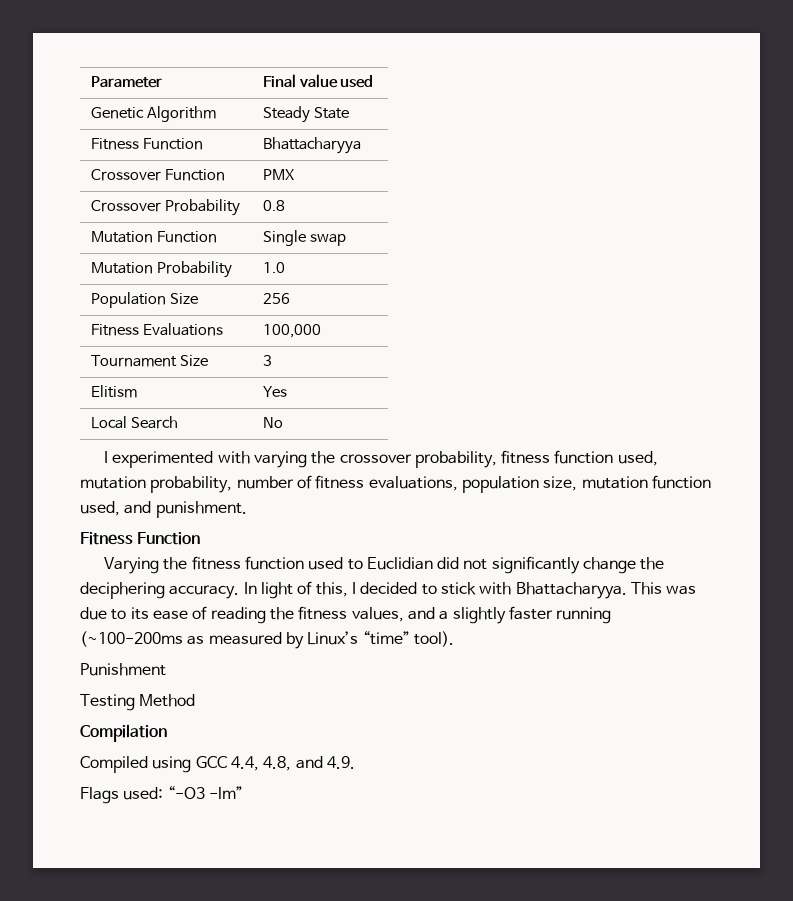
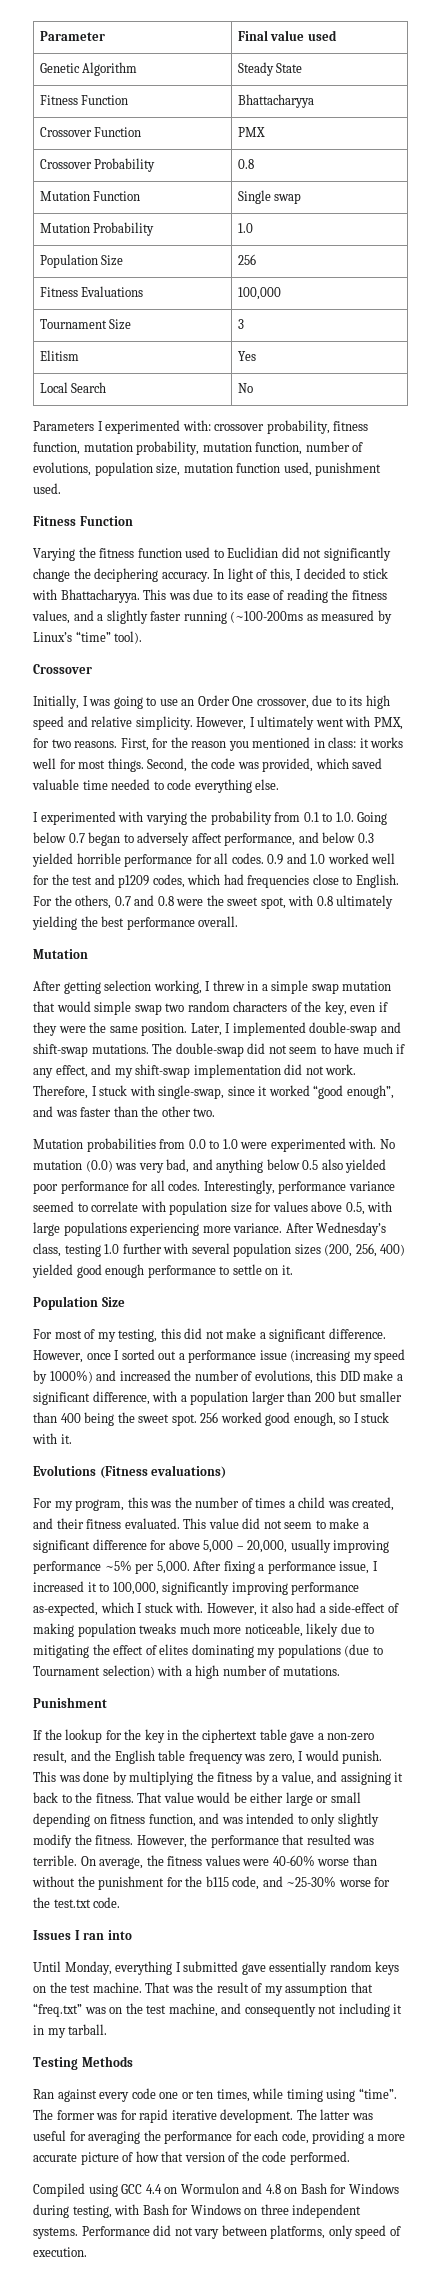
- I experimented with varying the crossover probability, fitness function used, mutation probability, number of fitness evaluations, population size, mutation function used, and punishment.
+ Parameters I experimented with: crossover probability, fitness function, mutation probability, mutation function, number of evolutions, population size, mutation function used, punishment used.
  This was due to its ease of reading the fitness values, and a slightly faster running (~100-200ms as measured by Linux’s “time” tool).
+ Crossover
+ Initially, I was going to use an Order One crossover, due to its high speed and relative simplicity. However, I ultimately went with PMX, for two reasons. First, for the reason you mentioned in class: it works well for most things. Second, the code was provided, which saved valuable time needed to code everything else.
+ I experimented with varying the probability from 0.1 to 1.0. Going below 0.7 began to adversely affect performance, and below 0.3 yielded horrible performance for all codes. 0.9 and 1.0 worked well for the test and p1209 codes, which had frequencies close to English. For the others, 0.7 and 0.8 were the sweet spot, with 0.8 ultimately yielding the best performance overall.
+ Mutation
+ After getting selection working, I threw in a simple swap mutation that would simple swap two random characters of the key, even if they were the same position. Later, I implemented double-swap and shift-swap mutations. The double-swap did not seem to have much if any effect, and my shift-swap implementation did not work. Therefore, I stuck with single-swap, since it worked “good enough”, and was faster than the other two.
+ Mutation probabilities from 0.0 to 1.0 were experimented with. No mutation (0.0) was very bad, and anything below 0.5 also yielded poor performance for all codes. Interestingly, performance variance seemed to correlate with population size for values above 0.5, with large populations experiencing more variance. After Wednesday’s class, testing 1.0 further with several population sizes (200, 256, 400) yielded good enough performance to settle on it.
+ Population Size
+ For most of my testing, this did not make a significant difference. However, once I sorted out a performance issue (increasing my speed by 1000%) and increased the number of evolutions, this DID make a significant difference, with a population larger than 200 but smaller than 400 being the sweet spot. 256 worked good enough, so I stuck with it.
+ Evolutions (Fitness evaluations)
+ For my program, this was the number of times a child was created, and their fitness evaluated. This value did not seem to make a significant difference for above 5,000 – 20,000, usually improving performance ~5% per 5,000. After fixing a performance issue, I increased it to 100,000, significantly improving performance as-expected, which I stuck with. However, it also had a side-effect of making population tweaks much more noticeable, likely due to mitigating the effect of elites dominating my populations (due to Tournament selection) with a high number of mutations.
  Punishment
- Testing Method
- Compilation
- Compiled using GCC 4.4, 4.8, and 4.9.
- Flags used: “-O3 -lm”
+ If the lookup for the key in the ciphertext table gave a non-zero result, and the English table frequency was zero, I would punish. This was done by multiplying the fitness by a value, and assigning it back to the fitness. That value would be either large or small depending on fitness function, and was intended to only slightly modify the fitness. However, the performance that resulted was terrible. On average, the fitness values were 40-60% worse than without the punishment for the b115 code, and ~25-30% worse for the test.txt code.
+ Issues I ran into
+ Until Monday, everything I submitted gave essentially random keys on the test machine. That was the result of my assumption that “freq.txt” was on the test machine, and consequently not including it in my tarball.
+ Testing Methods
+ Ran against every code one or ten times, while timing using “time”. The former was for rapid iterative development. The latter was useful for averaging the performance for each code, providing a more accurate picture of how that version of the code performed.
+ Compiled using GCC 4.4 on Wormulon and 4.8 on Bash for Windows during testing, with Bash for Windows on three independent systems. Performance did not vary between platforms, only speed of execution.

